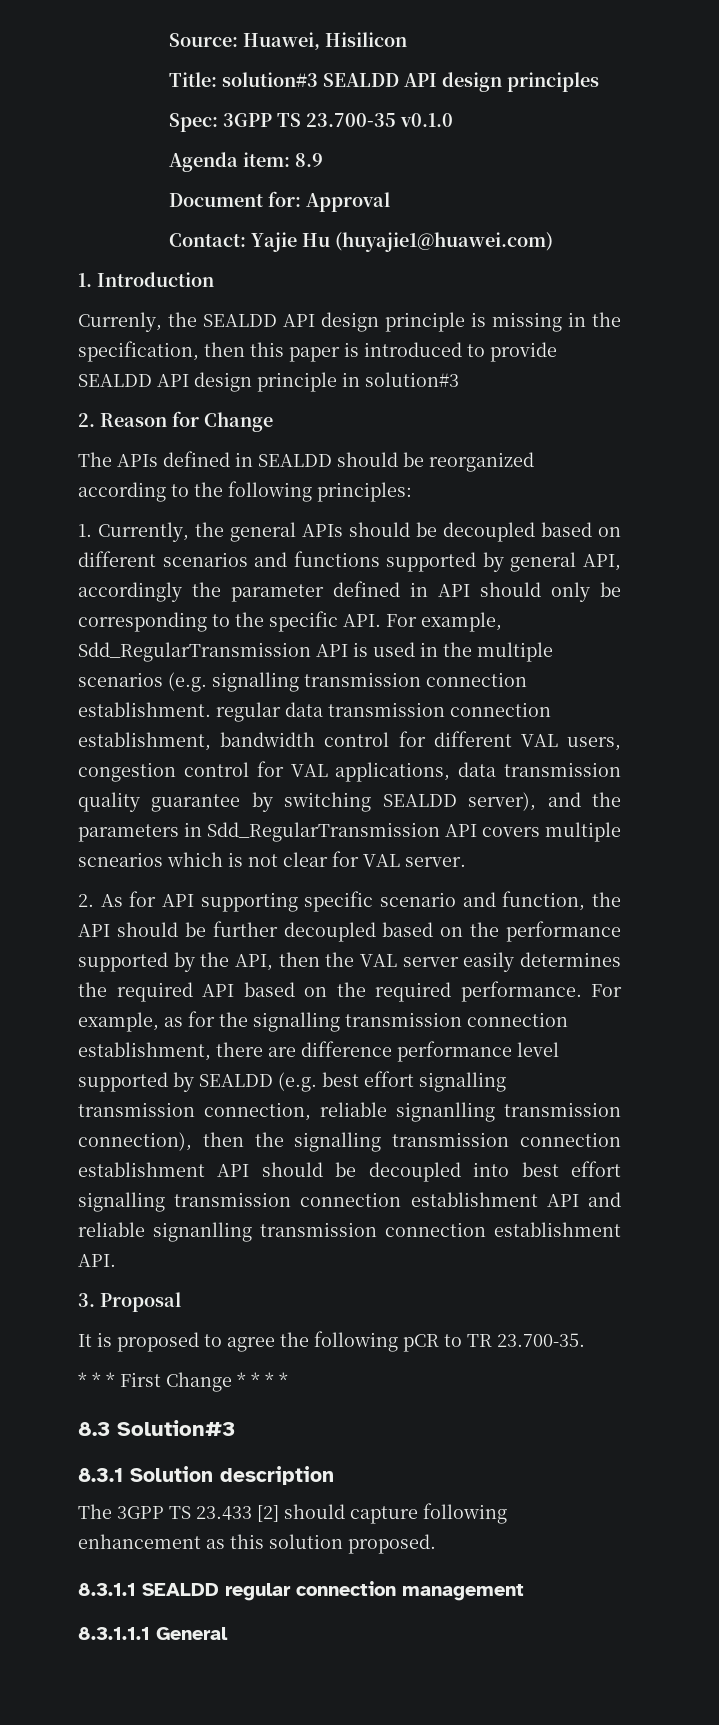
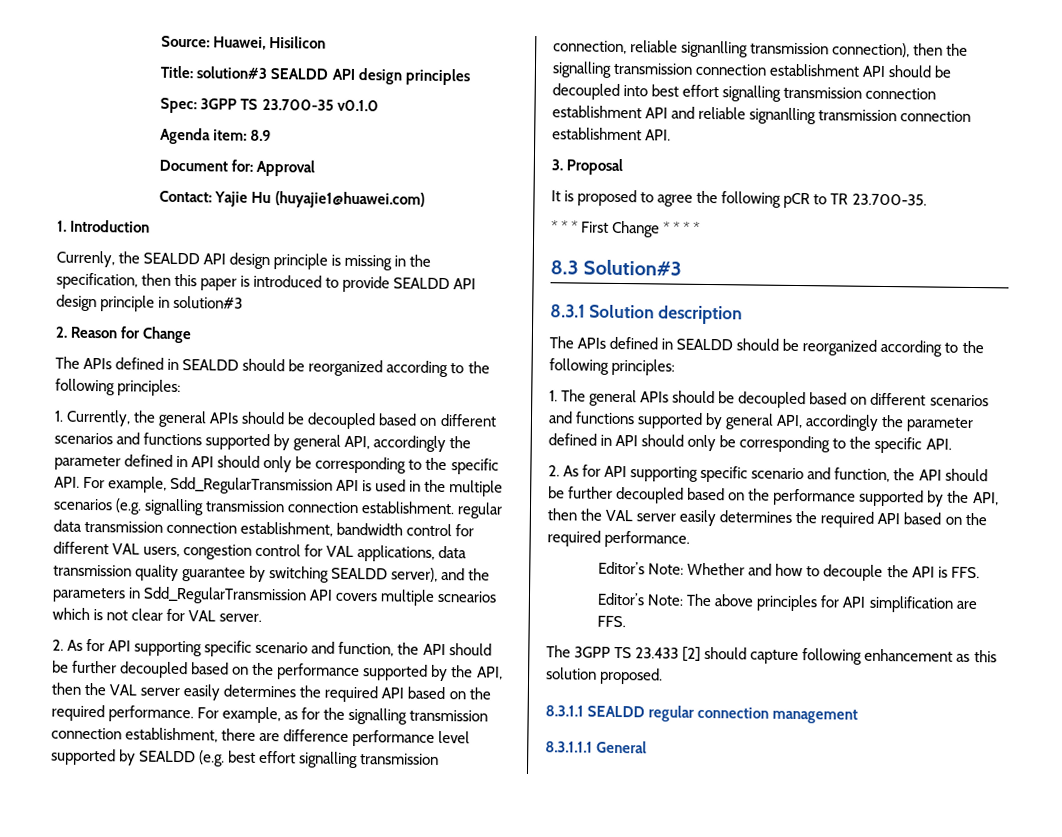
  8.3.1 Solution description
+ The APIs defined in SEALDD should be reorganized according to the following principles:
+ 1. The general APIs should be decoupled based on different scenarios and functions supported by general API, accordingly the parameter defined in API should only be corresponding to the specific API.
+ 2. As for API supporting specific scenario and function, the API should be further decoupled based on the performance supported by the API, then the VAL server easily determines the required API based on the required performance.
+ Editor’s Note: Whether and how to decouple the API is FFS.
+ Editor’s Note: The above principles for API simplification are FFS.

